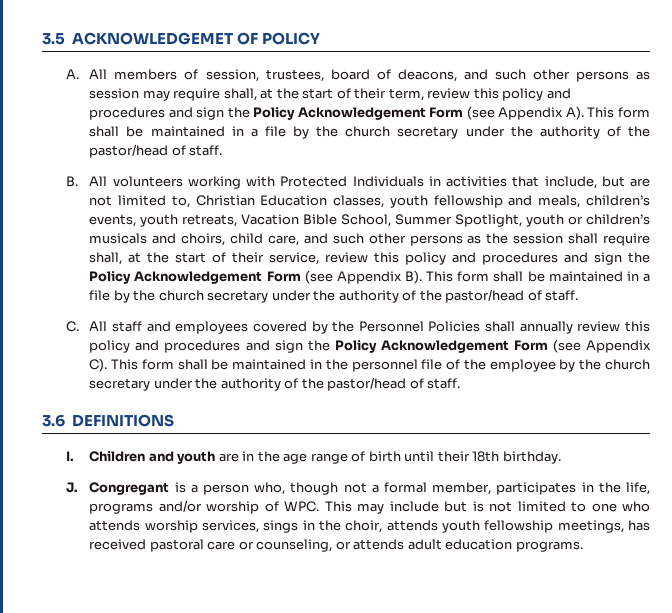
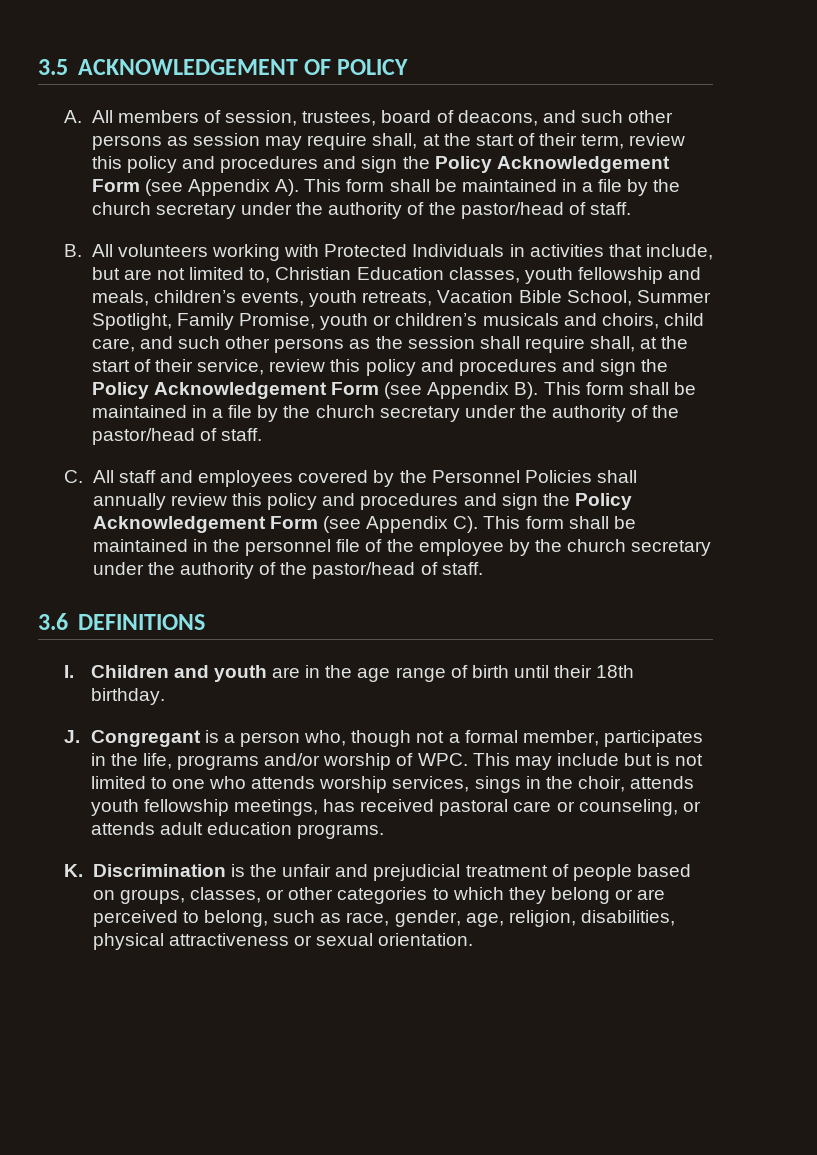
- 3.5 ACKNOWLEDGEMET OF POLICY
+ 3.5 ACKNOWLEDGEMENT OF POLICY
- B. All volunteers working with Protected Individuals in activities that include, but are not limited to, Christian Education classes, youth fellowship and meals, children’s events, youth retreats, Vacation Bible School, Summer Spotlight, youth or children’s musicals and choirs, child care, and such other persons as the session shall require shall, at the start of their service, review this policy and procedures and sign the Policy Acknowledgement Form (see Appendix B). This form shall be maintained in a file by the church secretary under the authority of the pastor/head of staff.
+ B. All volunteers working with Protected Individuals in activities that include, but are not limited to, Christian Education classes, youth fellowship and meals, children’s events, youth retreats, Vacation Bible School, Summer Spotlight, Family Promise, youth or children’s musicals and choirs, child care, and such other persons as the session shall require shall, at the start of their service, review this policy and procedures and sign the Policy Acknowledgement Form (see Appendix B). This form shall be maintained in a file by the church secretary under the authority of the pastor/head of staff.
+ K. Discrimination is the unfair and prejudicial treatment of people based on groups, classes, or other categories to which they belong or are perceived to belong, such as race, gender, age, religion, disabilities, physical attractiveness or sexual orientation.

